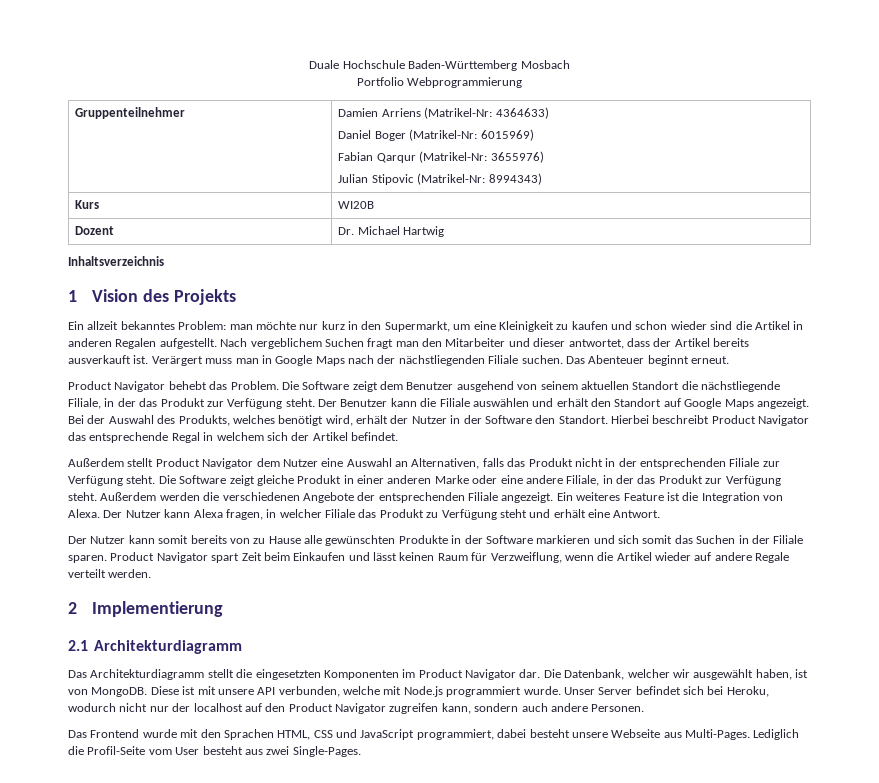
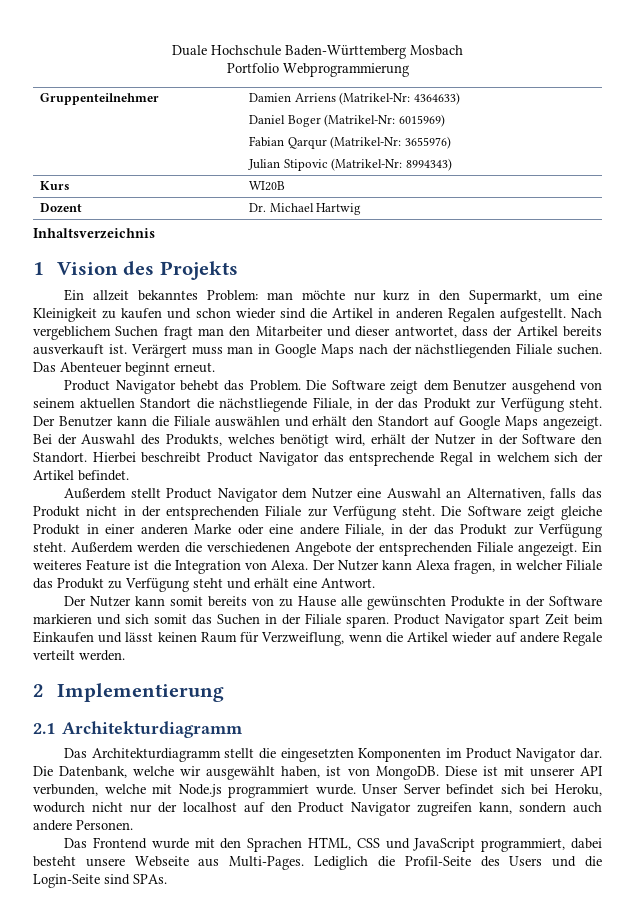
- Die Datenbank, welcher wir ausgewählt haben, ist von MongoDB.
+ Die Datenbank, welche wir ausgewählt haben, ist von MongoDB.
- Diese ist mit unsere API verbunden, welche mit Node.js programmiert wurde.
+ Diese ist mit unserer API verbunden, welche mit Node.js programmiert wurde.
- Lediglich die Profil-Seite vom User besteht aus zwei Single-Pages.
+ Lediglich die Profil-Seite des Users und die Login-Seite sind SPAs.

